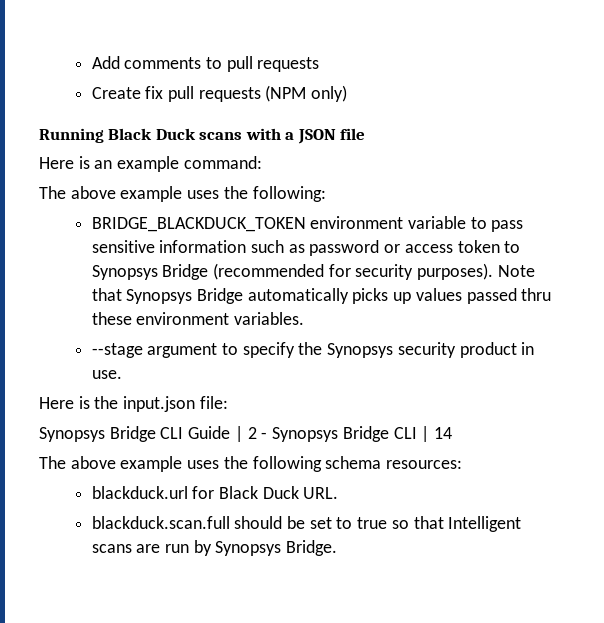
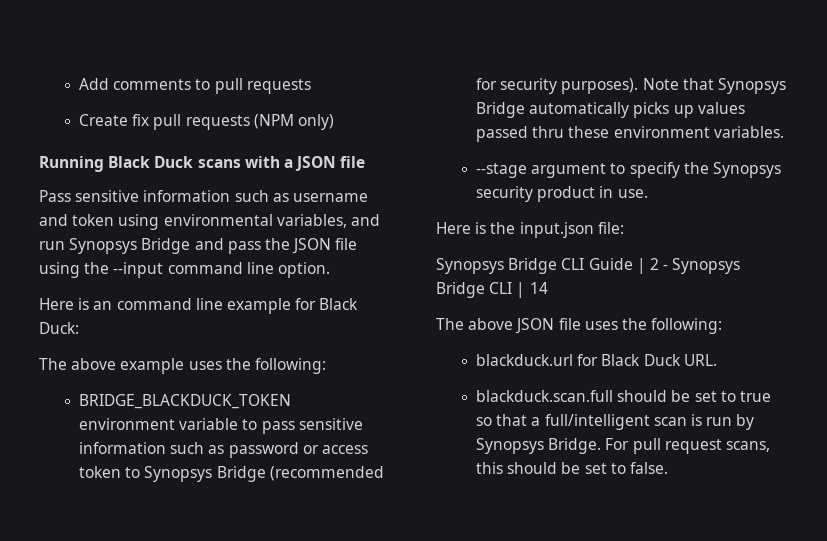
- Here is an example command:
+ Pass sensitive information such as username and token using environmental variables, and run Synopsys Bridge and pass the JSON file using the --input command line option.
+ Here is an command line example for Black Duck:
- The above example uses the following schema resources:
+ The above JSON file uses the following:
- blackduck.scan.full should be set to true so that Intelligent scans are run by Synopsys Bridge.
+ blackduck.scan.full should be set to true so that a full/intelligent scan is run by Synopsys Bridge. For pull request scans, this should be set to false.

